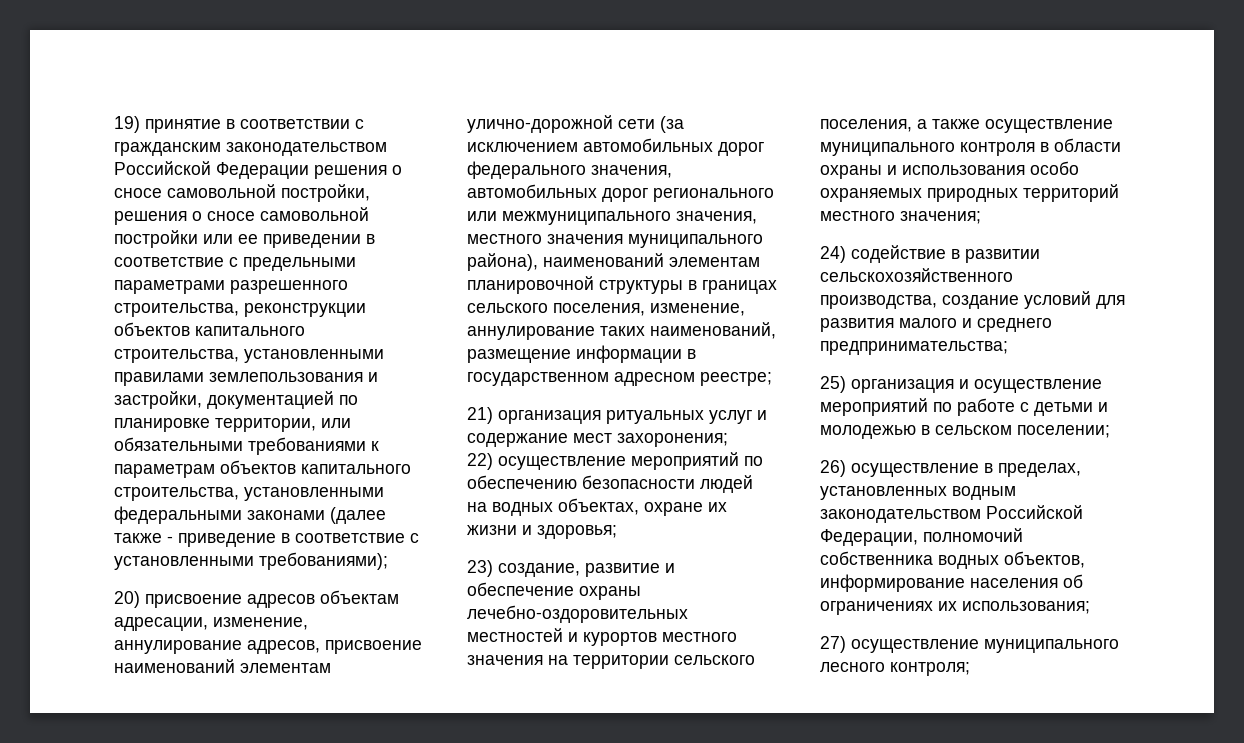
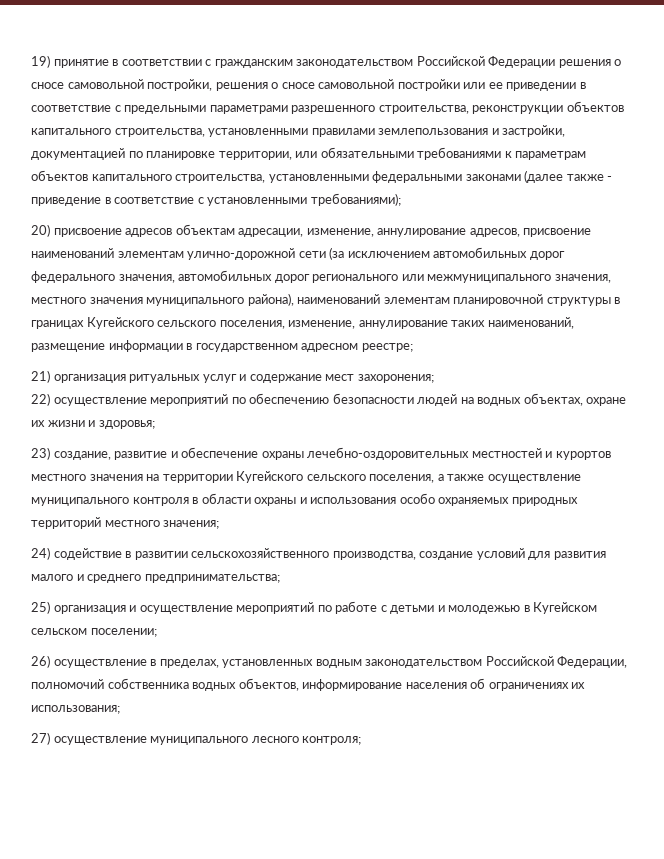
- 20) присвоение адресов объектам адресации, изменение, аннулирование адресов, присвоение наименований элементам улично-дорожной сети (за исключением автомобильных дорог федерального значения, автомобильных дорог регионального или межмуниципального значения, местного значения муниципального района), наименований элементам планировочной структуры в границах сельского поселения, изменение, аннулирование таких наименований, размещение информации в государственном адресном реестре;
+ 20) присвоение адресов объектам адресации, изменение, аннулирование адресов, присвоение наименований элементам улично-дорожной сети (за исключением автомобильных дорог федерального значения, автомобильных дорог регионального или межмуниципального значения, местного значения муниципального района), наименований элементам планировочной структуры в границах Кугейского сельского поселения, изменение, аннулирование таких наименований, размещение информации в государственном адресном реестре;
- 23) создание, развитие и обеспечение охраны лечебно-оздоровительных местностей и курортов местного значения на территории сельского поселения, а также осуществление муниципального контроля в области охраны и использования особо охраняемых природных территорий местного значения;
+ 23) создание, развитие и обеспечение охраны лечебно-оздоровительных местностей и курортов местного значения на территории Кугейского сельского поселения, а также осуществление муниципального контроля в области охраны и использования особо охраняемых природных территорий местного значения;
- 25) организация и осуществление мероприятий по работе с детьми и молодежью в сельском поселении;
+ 25) организация и осуществление мероприятий по работе с детьми и молодежью в Кугейском сельском поселении;

